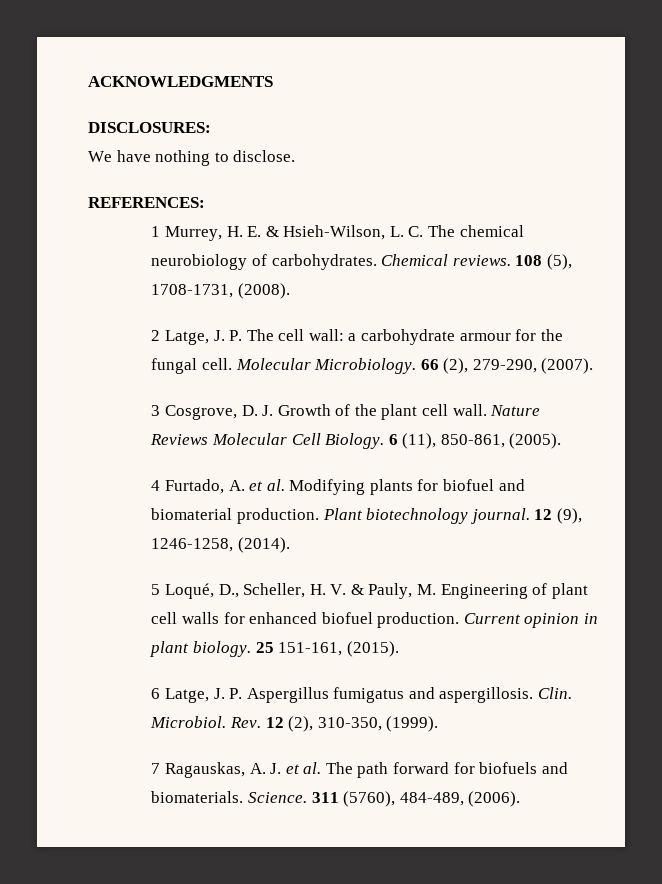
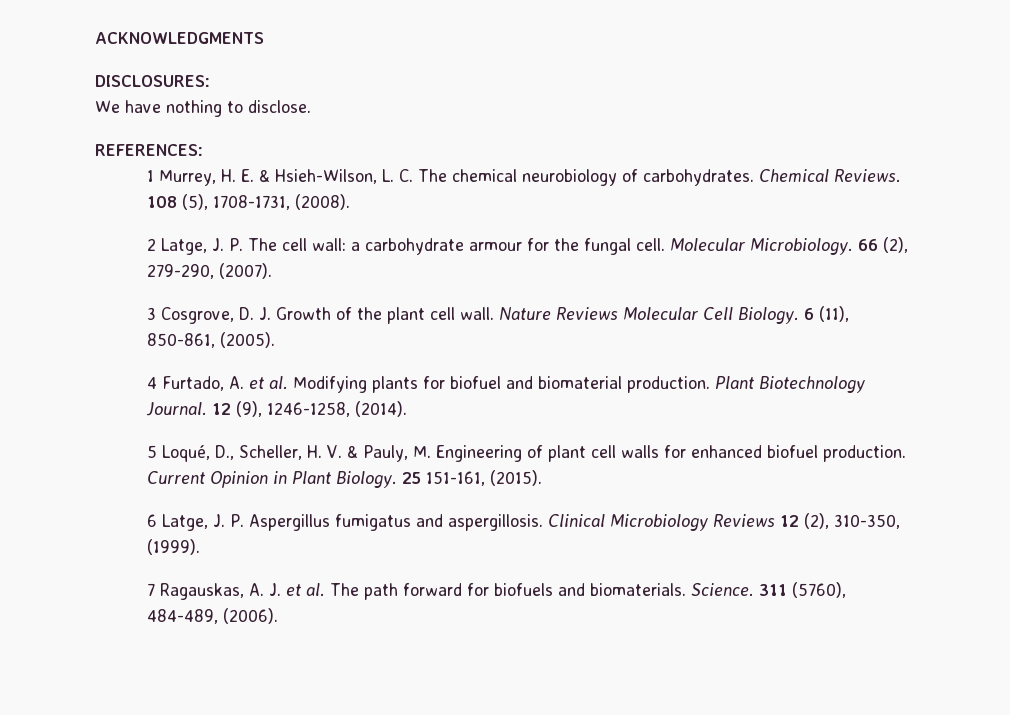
- Chemical reviews.
+ Chemical Reviews.
- Plant biotechnology journal.
+ Plant Biotechnology Journal.
- Current opinion in plant biology.
+ Current Opinion in Plant Biology.
- Clin. Microbiol. Rev. 12 (2), 310-350, (1999).
+ Clinical Microbiology Reviews 12 (2), 310-350, (1999).

